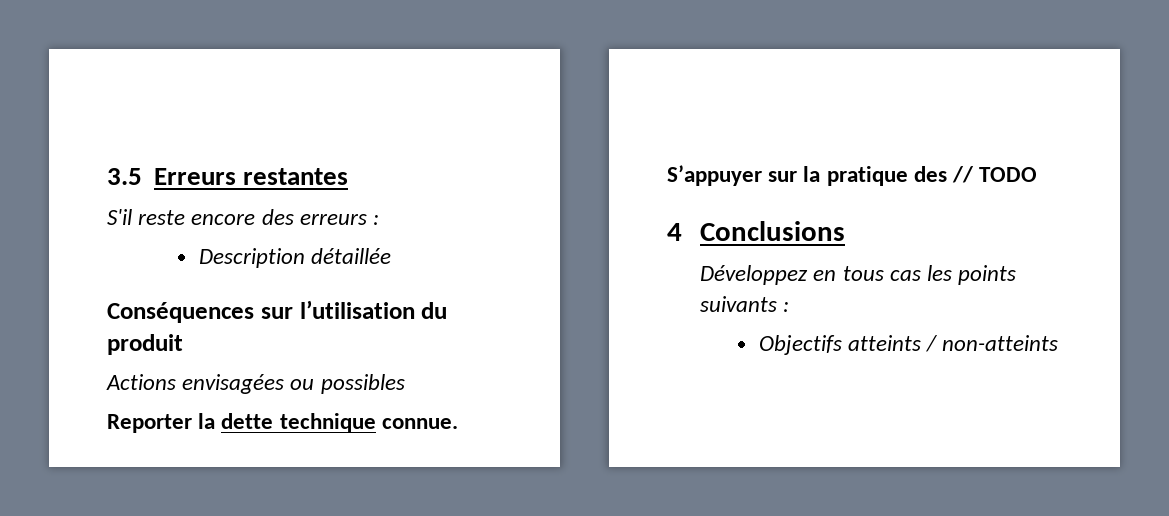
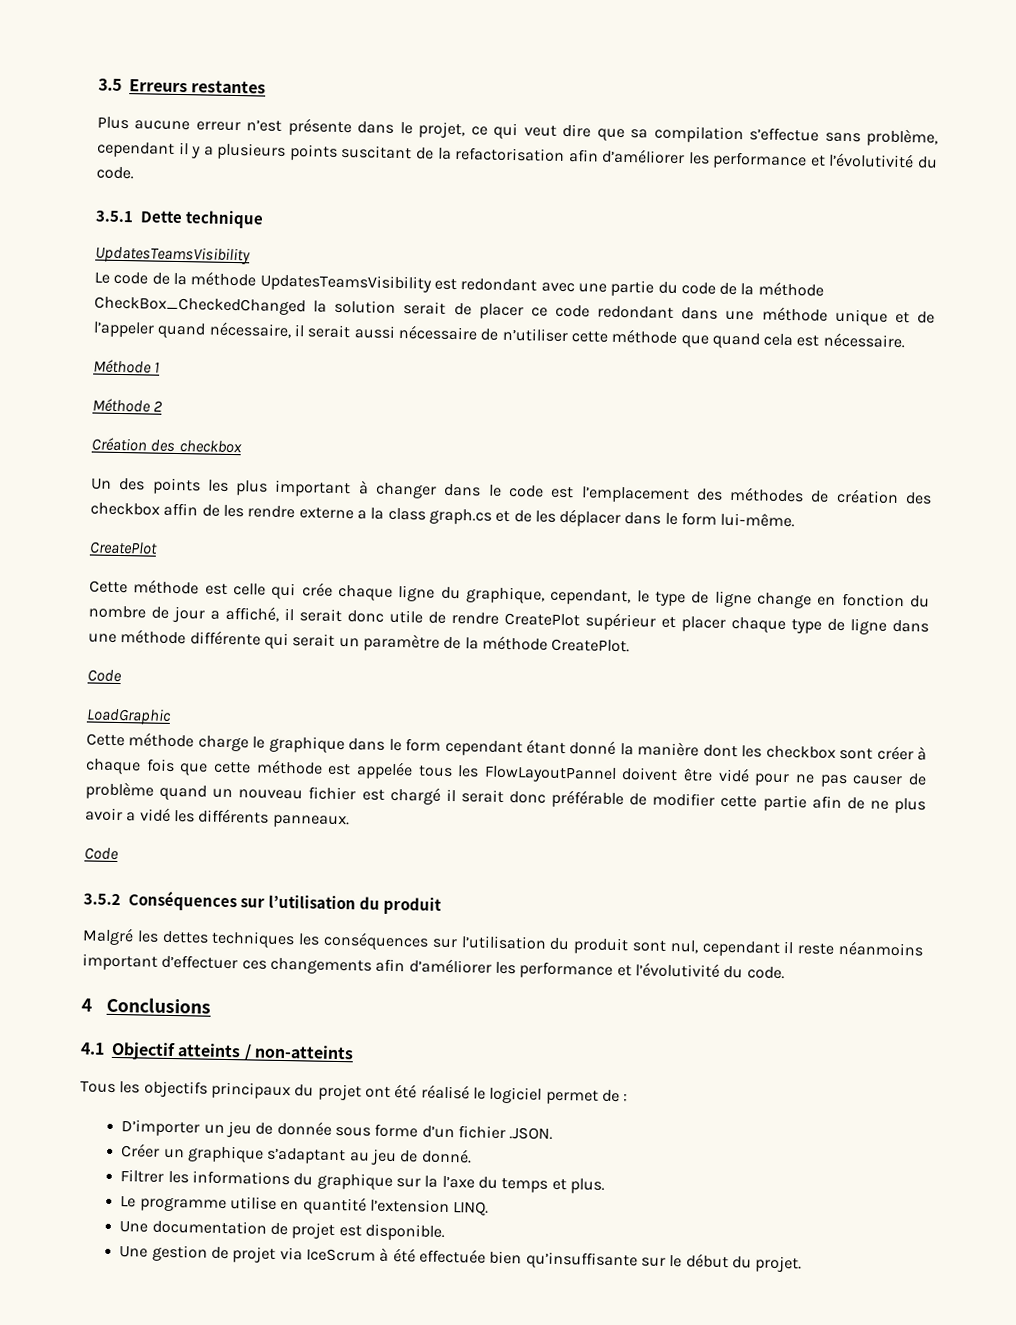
- S'il reste encore des erreurs :
- Description détaillée
- Conséquences sur l’utilisation du produit
+ Plus aucune erreur n’est présente dans le projet, ce qui veut dire que sa compilation s’effectue sans problème, cependant il y a plusieurs points suscitant de la refactorisation afin d’améliorer les performance et l’évolutivité du code.
+ 3.5.1 Dette technique
+ UpdatesTeamsVisibility
+ Le code de la méthode UpdatesTeamsVisibility est redondant avec une partie du code de la méthode CheckBox_CheckedChanged la solution serait de placer ce code redondant dans une méthode unique et de l’appeler quand nécessaire, il serait aussi nécessaire de n’utiliser cette méthode que quand cela est nécessaire.
+ Méthode 1
+ Méthode 2
+ Création des checkbox
+ Un des points les plus important à changer dans le code est l’emplacement des méthodes de création des checkbox affin de les rendre externe a la class graph.cs et de les déplacer dans le form lui-même.
+ CreatePlot
+ Cette méthode est celle qui crée chaque ligne du graphique, cependant, le type de ligne change en fonction du nombre de jour a affiché, il serait donc utile de rendre CreatePlot supérieur et placer chaque type de ligne dans une méthode différente qui serait un paramètre de la méthode CreatePlot.
+ Code
+ LoadGraphic
+ Cette méthode charge le graphique dans le form cependant étant donné la manière dont les checkbox sont créer à chaque fois que cette méthode est appelée tous les FlowLayoutPannel doivent être vidé pour ne pas causer de problème quand un nouveau fichier est chargé il serait donc préférable de modifier cette partie afin de ne plus avoir a vidé les différents panneaux.
+ Code
+ 3.5.2 Conséquences sur l’utilisation du produit
- Actions envisagées ou possibles
- Reporter la dette technique connue. S’appuyer sur la pratique des // TODO
+ Malgré les dettes techniques les conséquences sur l’utilisation du produit sont nul, cependant il reste néanmoins important d’effectuer ces changements afin d’améliorer les performance et l’évolutivité du code.
  4 Conclusions
- Développez en tous cas les points suivants :
- Objectifs atteints / non-atteints
+ 4.1 Objectif atteints / non-atteints
+ Tous les objectifs principaux du projet ont été réalisé le logiciel permet de :
+ D’importer un jeu de donnée sous forme d’un fichier .JSON.
+ Créer un graphique s’adaptant au jeu de donné.
+ Filtrer les informations du graphique sur la l’axe du temps et plus.
+ Le programme utilise en quantité l’extension LINQ.
+ Une documentation de projet est disponible.
+ Une gestion de projet via IceScrum à été effectuée bien qu’insuffisante sur le début du projet.

